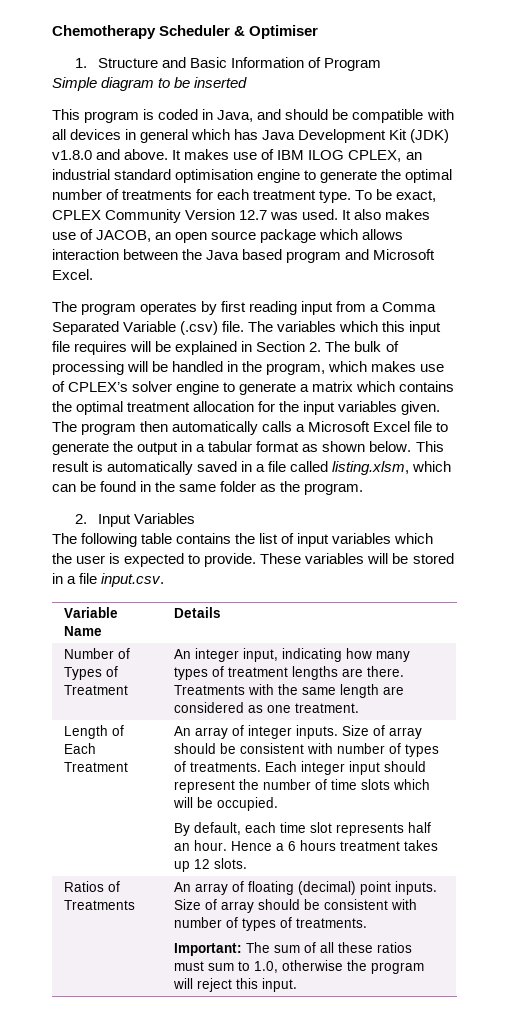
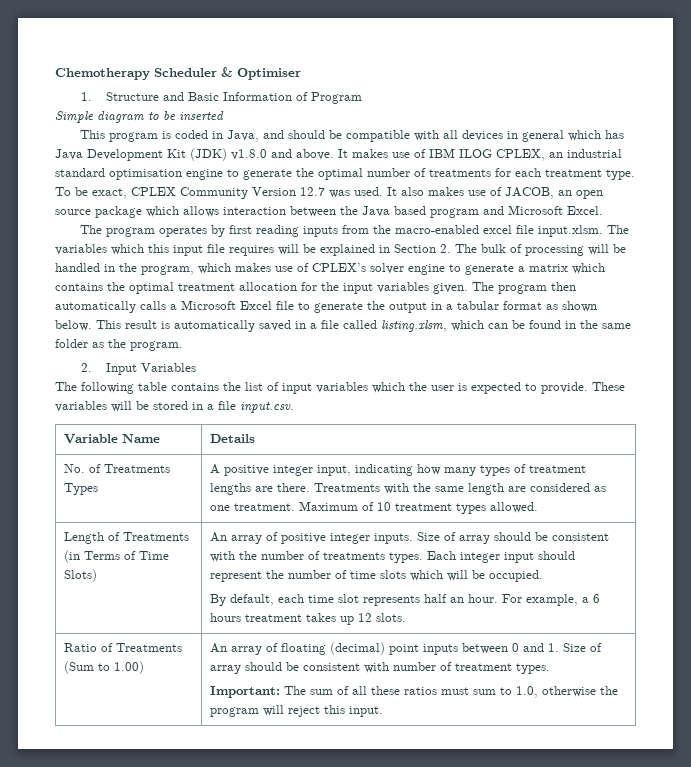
- The program operates by first reading input from a Comma Separated Variable (.csv) file. The variables which this input file requires will be explained in Section 2. The bulk of processing will be handled in the program, which makes use of CPLEX’s solver engine to generate a matrix which contains the optimal treatment allocation for the input variables given.
+ The program operates by first reading inputs from the macro-enabled excel file input.xlsm. The variables which this input file requires will be explained in Section 2. The bulk of processing will be handled in the program, which makes use of CPLEX’s solver engine to generate a matrix which contains the optimal treatment allocation for the input variables given.
- Number of Types of Treatment | An integer input, indicating how many types of treatment lengths are there. Treatments with the same length are considered as one treatment.
- Length of Each Treatment | An array of integer inputs. Size of array should be consistent with number of types of treatments.
+ No. of Treatments Types | A positive integer input, indicating how many types of treatment lengths are there. Treatments with the same length are considered as one treatment. Maximum of 10 treatment types allowed.
+ Length of Treatments (in Terms of Time Slots) | An array of positive integer inputs. Size of array should be consistent with the number of treatments types.
- Hence a 6 hours treatment takes up 12 slots.
+ For example, a 6 hours treatment takes up 12 slots.
- Ratios of Treatments
+ Ratio of Treatments (Sum to 1.00)
- An array of floating (decimal) point inputs. Size of array should be consistent with number of types of treatments.
+ An array of floating (decimal) point inputs between 0 and 1. Size of array should be consistent with number of treatment types.

